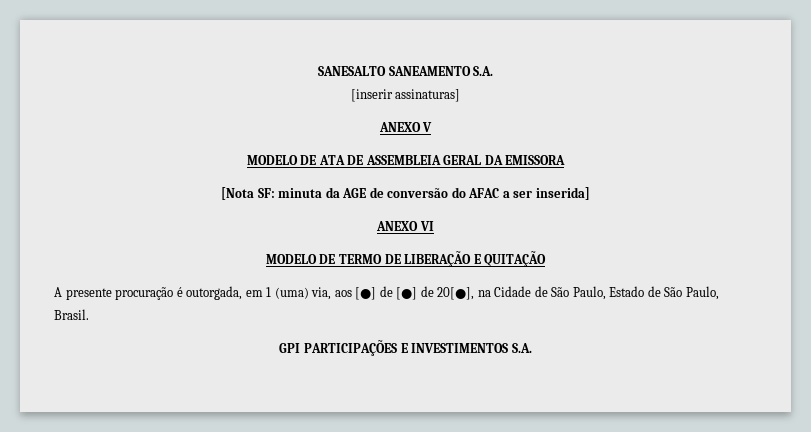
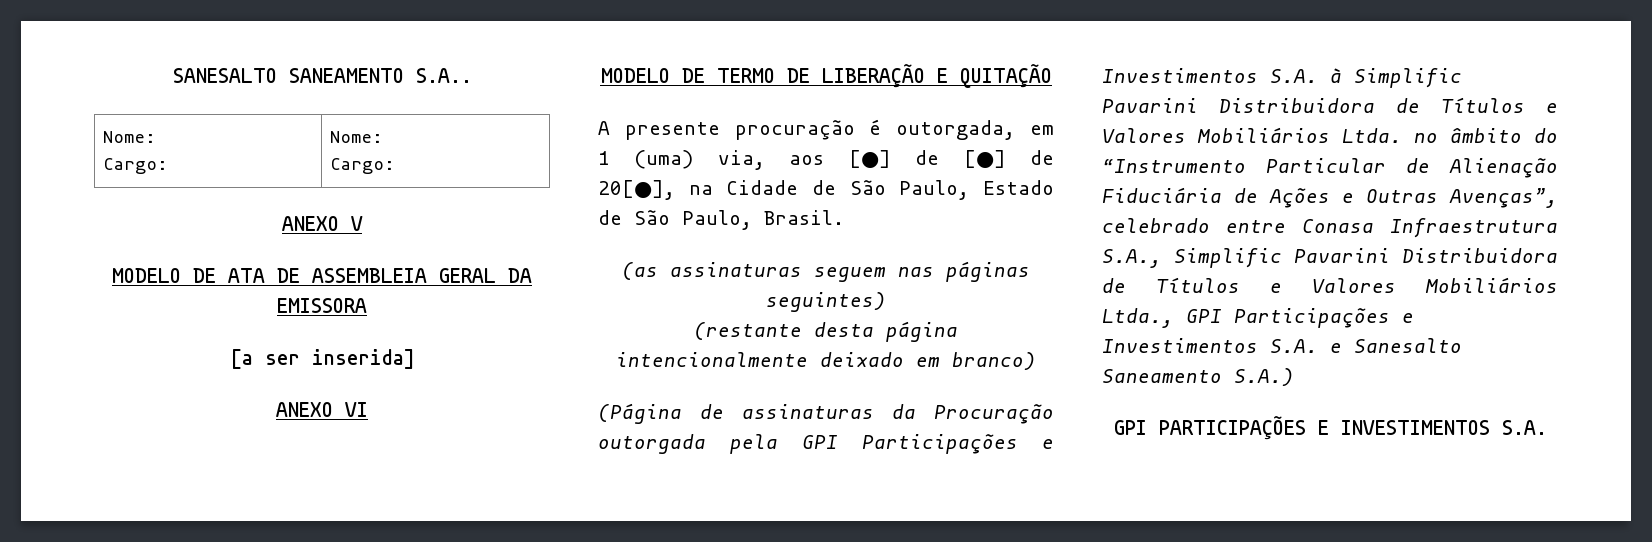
- SANESALTO SANEAMENTO S.A.
- [inserir assinaturas]
+ SANESALTO SANEAMENTO S.A..
+ Nome:
+ Cargo: | Nome:
+ Cargo:
- [Nota SF: minuta da AGE de conversão do AFAC a ser inserida]
+ [a ser inserida]
+ (as assinaturas seguem nas páginas seguintes)
+ (restante desta página intencionalmente deixado em branco)
+ (Página de assinaturas da Procuração outorgada pela GPI Participações e Investimentos S.A. à Simplific Pavarini Distribuidora de Títulos e Valores Mobiliários Ltda. no âmbito do “Instrumento Particular de Alienação Fiduciária de Ações e Outras Avenças”, celebrado entre Conasa Infraestrutura S.A., Simplific Pavarini Distribuidora de Títulos e Valores Mobiliários Ltda., GPI Participações e Investimentos S.A. e Sanesalto Saneamento S.A.)

